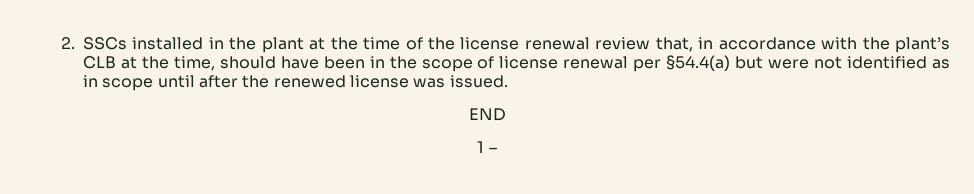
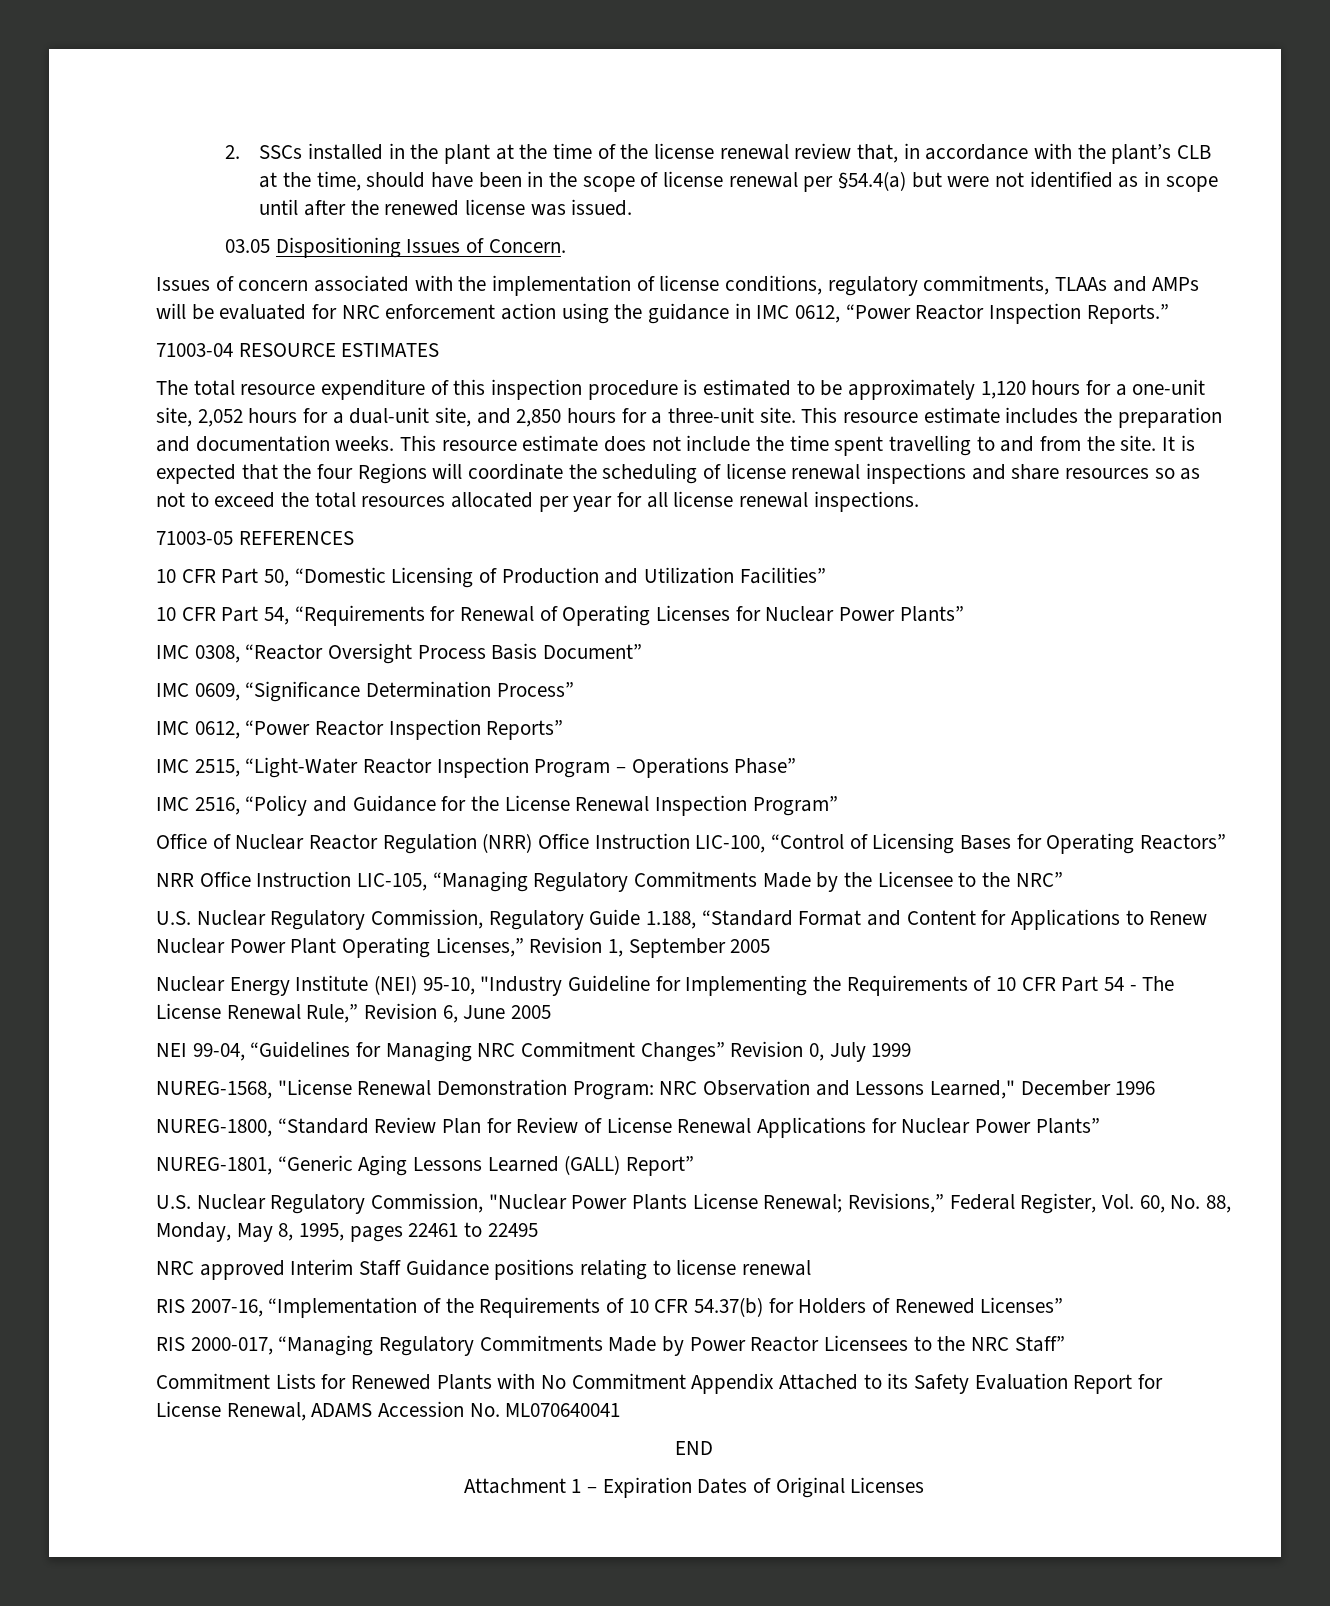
+ 03.05 Dispositioning Issues of Concern.
+ Issues of concern associated with the implementation of license conditions, regulatory commitments, TLAAs and AMPs will be evaluated for NRC enforcement action using the guidance in IMC 0612, “Power Reactor Inspection Reports.”
+ 71003-04 RESOURCE ESTIMATES
+ The total resource expenditure of this inspection procedure is estimated to be approximately 1,120 hours for a one-unit site, 2,052 hours for a dual-unit site, and 2,850 hours for a three-unit site. This resource estimate includes the preparation and documentation weeks. This resource estimate does not include the time spent travelling to and from the site. It is expected that the four Regions will coordinate the scheduling of license renewal inspections and share resources so as not to exceed the total resources allocated per year for all license renewal inspections.
+ 71003-05 REFERENCES
+ 10 CFR Part 50, “Domestic Licensing of Production and Utilization Facilities”
+ 10 CFR Part 54, “Requirements for Renewal of Operating Licenses for Nuclear Power Plants”
+ IMC 0308, “Reactor Oversight Process Basis Document”
+ IMC 0609, “Significance Determination Process”
+ IMC 0612, “Power Reactor Inspection Reports”
+ IMC 2515, “Light-Water Reactor Inspection Program – Operations Phase”
+ IMC 2516, “Policy and Guidance for the License Renewal Inspection Program”
+ Office of Nuclear Reactor Regulation (NRR) Office Instruction LIC-100, “Control of Licensing Bases for Operating Reactors”
+ NRR Office Instruction LIC-105, “Managing Regulatory Commitments Made by the Licensee to the NRC”
+ U.S. Nuclear Regulatory Commission, Regulatory Guide 1.188, “Standard Format and Content for Applications to Renew Nuclear Power Plant Operating Licenses,” Revision 1, September 2005
+ Nuclear Energy Institute (NEI) 95-10, "Industry Guideline for Implementing the Requirements of 10 CFR Part 54 - The License Renewal Rule,” Revision 6, June 2005
+ NEI 99-04, “Guidelines for Managing NRC Commitment Changes” Revision 0, July 1999
+ NUREG-1568, "License Renewal Demonstration Program: NRC Observation and Lessons Learned," December 1996
+ NUREG-1800, “Standard Review Plan for Review of License Renewal Applications for Nuclear Power Plants”
+ NUREG-1801, “Generic Aging Lessons Learned (GALL) Report”
+ U.S. Nuclear Regulatory Commission, "Nuclear Power Plants License Renewal; Revisions,” Federal Register, Vol. 60, No. 88, Monday, May 8, 1995, pages 22461 to 22495
+ NRC approved Interim Staff Guidance positions relating to license renewal
+ RIS 2007-16, “Implementation of the Requirements of 10 CFR 54.37(b) for Holders of Renewed Licenses”
+ RIS 2000-017, “Managing Regulatory Commitments Made by Power Reactor Licensees to the NRC Staff”
+ Commitment Lists for Renewed Plants with No Commitment Appendix Attached to its Safety Evaluation Report for License Renewal, ADAMS Accession No. ML070640041
- 1 –
+ Attachment 1 – Expiration Dates of Original Licenses

